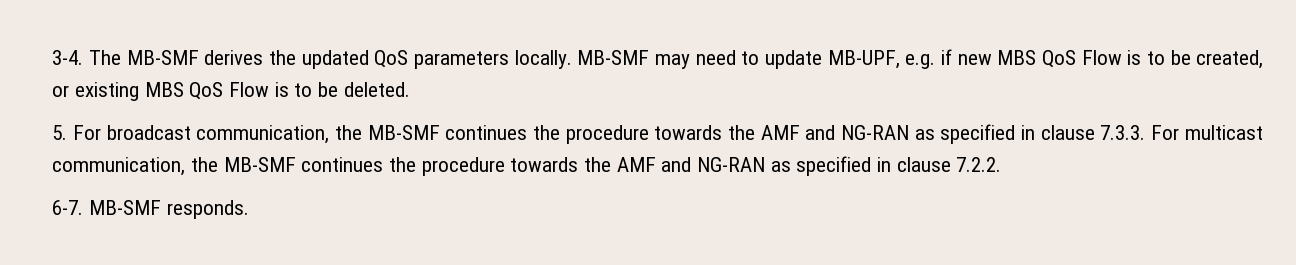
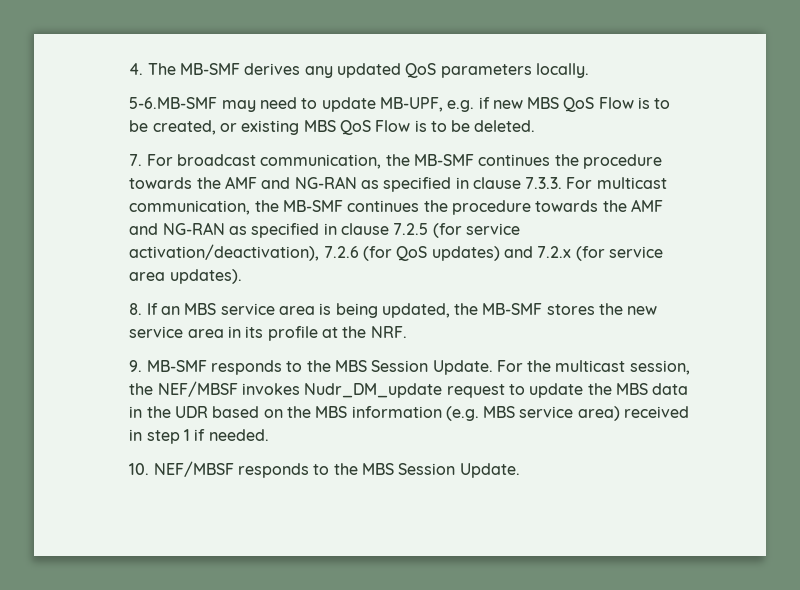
- 3-4. The MB-SMF derives the updated QoS parameters locally. MB-SMF may need to update MB-UPF, e.g. if new MBS QoS Flow is to be created, or existing MBS QoS Flow is to be deleted.
+ 4. The MB-SMF derives any updated QoS parameters locally.
+ 5-6.MB-SMF may need to update MB-UPF, e.g. if new MBS QoS Flow is to be created, or existing MBS QoS Flow is to be deleted.
- 5. For broadcast communication, the MB-SMF continues the procedure towards the AMF and NG-RAN as specified in clause 7.3.3. For multicast communication, the MB-SMF continues the procedure towards the AMF and NG-RAN as specified in clause 7.2.2.
- 6-7. MB-SMF responds.
+ 7. For broadcast communication, the MB-SMF continues the procedure towards the AMF and NG-RAN as specified in clause 7.3.3. For multicast communication, the MB-SMF continues the procedure towards the AMF and NG-RAN as specified in clause 7.2.5 (for service activation/deactivation), 7.2.6 (for QoS updates) and 7.2.x (for service area updates).
+ 8. If an MBS service area is being updated, the MB-SMF stores the new service area in its profile at the NRF.
+ 9. MB-SMF responds to the MBS Session Update. For the multicast session, the NEF/MBSF invokes Nudr_DM_update request to update the MBS data in the UDR based on the MBS information (e.g. MBS service area) received in step 1 if needed.
+ 10. NEF/MBSF responds to the MBS Session Update.

